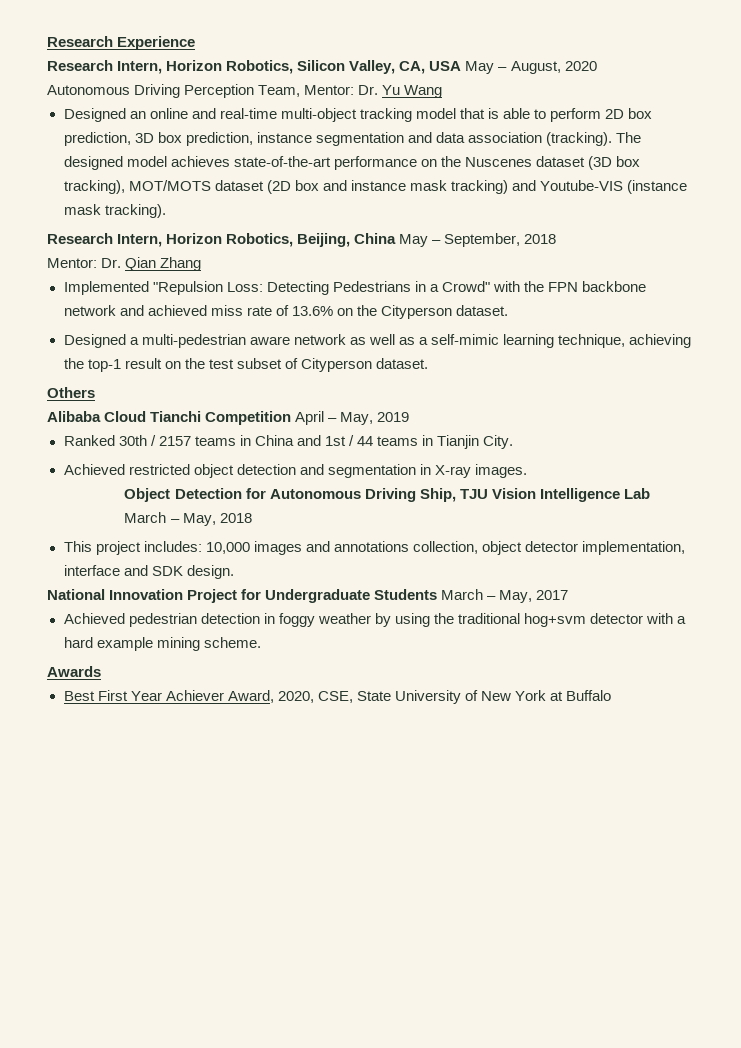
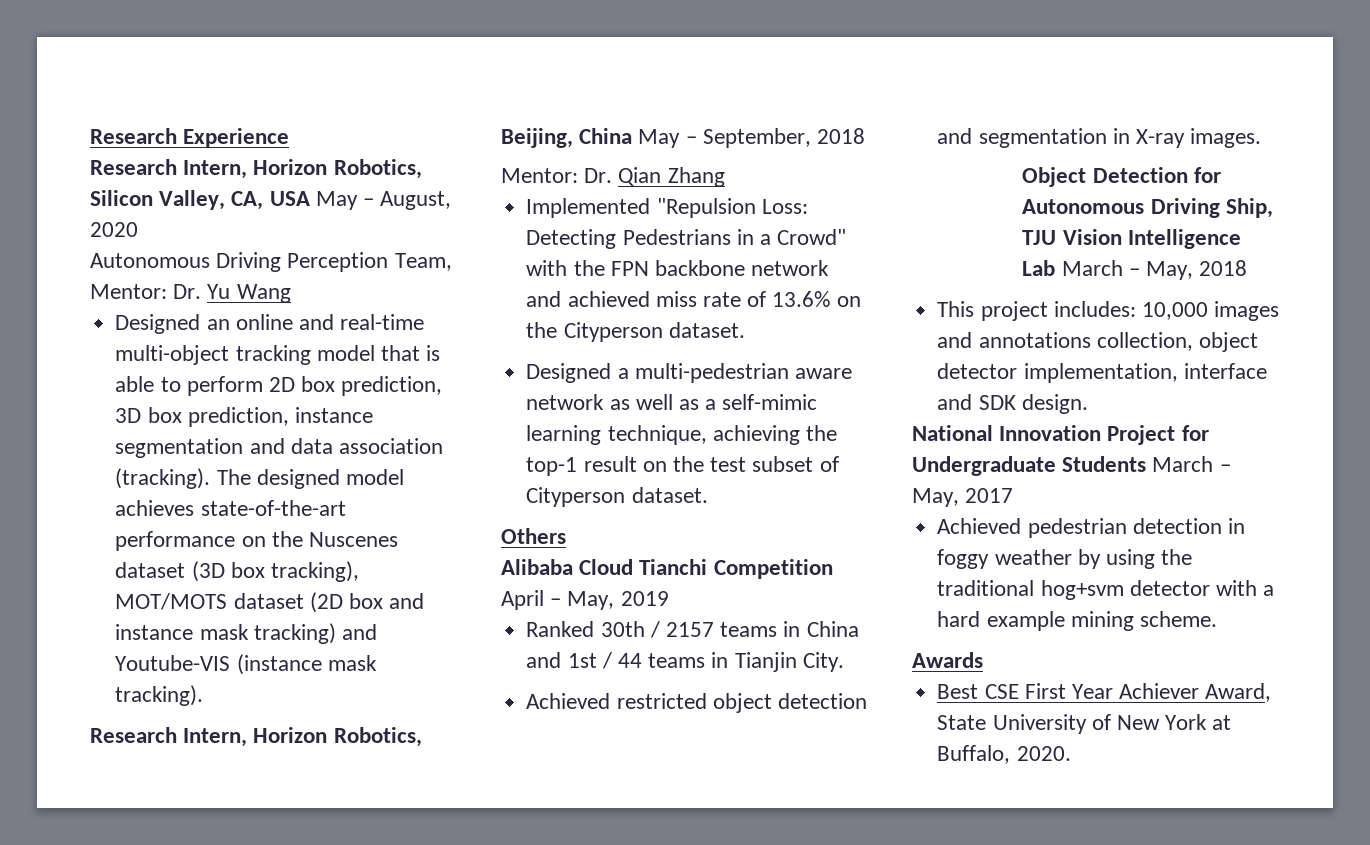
- Best First Year Achiever Award, 2020, CSE, State University of New York at Buffalo
+ Best CSE First Year Achiever Award, State University of New York at Buffalo, 2020.

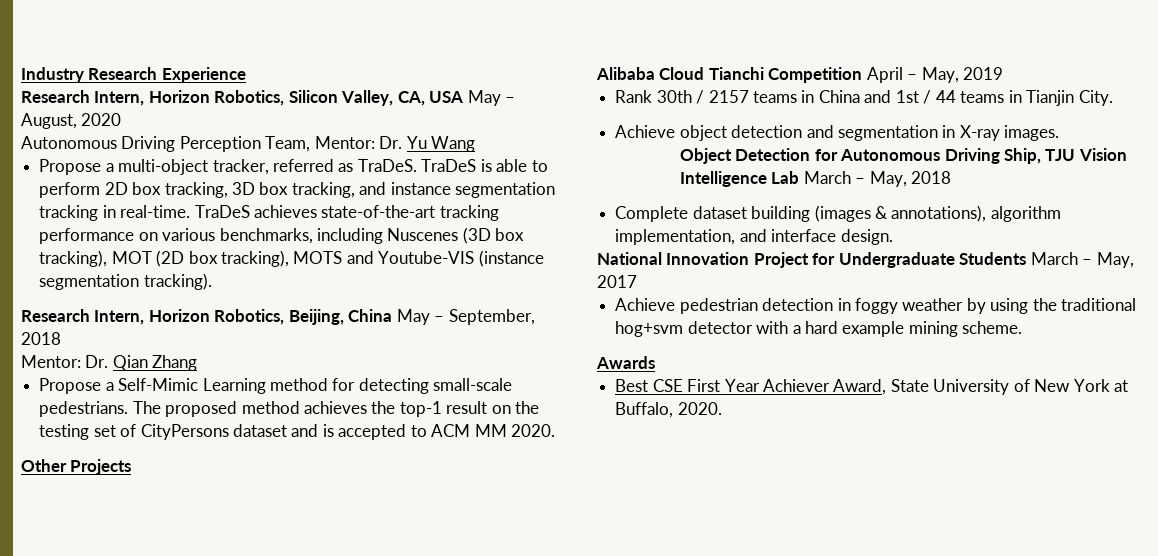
- Research Experience
+ Industry Research Experience
- Designed an online and real-time multi-object tracking model that is able to perform 2D box prediction, 3D box prediction, instance segmentation and data association (tracking). The designed model achieves state-of-the-art performance on the Nuscenes dataset (3D box tracking), MOT/MOTS dataset (2D box and instance mask tracking) and Youtube-VIS (instance mask tracking).
+ Propose a multi-object tracker, referred as TraDeS. TraDeS is able to perform 2D box tracking, 3D box tracking, and instance segmentation tracking in real-time. TraDeS achieves state-of-the-art tracking performance on various benchmarks, including Nuscenes (3D box tracking), MOT (2D box tracking), MOTS and Youtube-VIS (instance segmentation tracking).
- Implemented "Repulsion Loss: Detecting Pedestrians in a Crowd" with the FPN backbone network and achieved miss rate of 13.6% on the Cityperson dataset.
- Designed a multi-pedestrian aware network as well as a self-mimic learning technique, achieving the top-1 result on the test subset of Cityperson dataset.
- Others
+ Propose a Self-Mimic Learning method for detecting small-scale pedestrians. The proposed method achieves the top-1 result on the testing set of CityPersons dataset and is accepted to ACM MM 2020.
+ Other Projects
- Ranked 30th / 2157 teams in China and 1st / 44 teams in Tianjin City.
+ Rank 30th / 2157 teams in China and 1st / 44 teams in Tianjin City.
- Achieved restricted object detection and segmentation in X-ray images.
+ Achieve object detection and segmentation in X-ray images.
- This project includes: 10,000 images and annotations collection, object detector implementation, interface and SDK design.
+ Complete dataset building (images & annotations), algorithm implementation, and interface design.
- Achieved pedestrian detection in foggy weather by using the traditional hog+svm detector with a hard example mining scheme.
+ Achieve pedestrian detection in foggy weather by using the traditional hog+svm detector with a hard example mining scheme.

